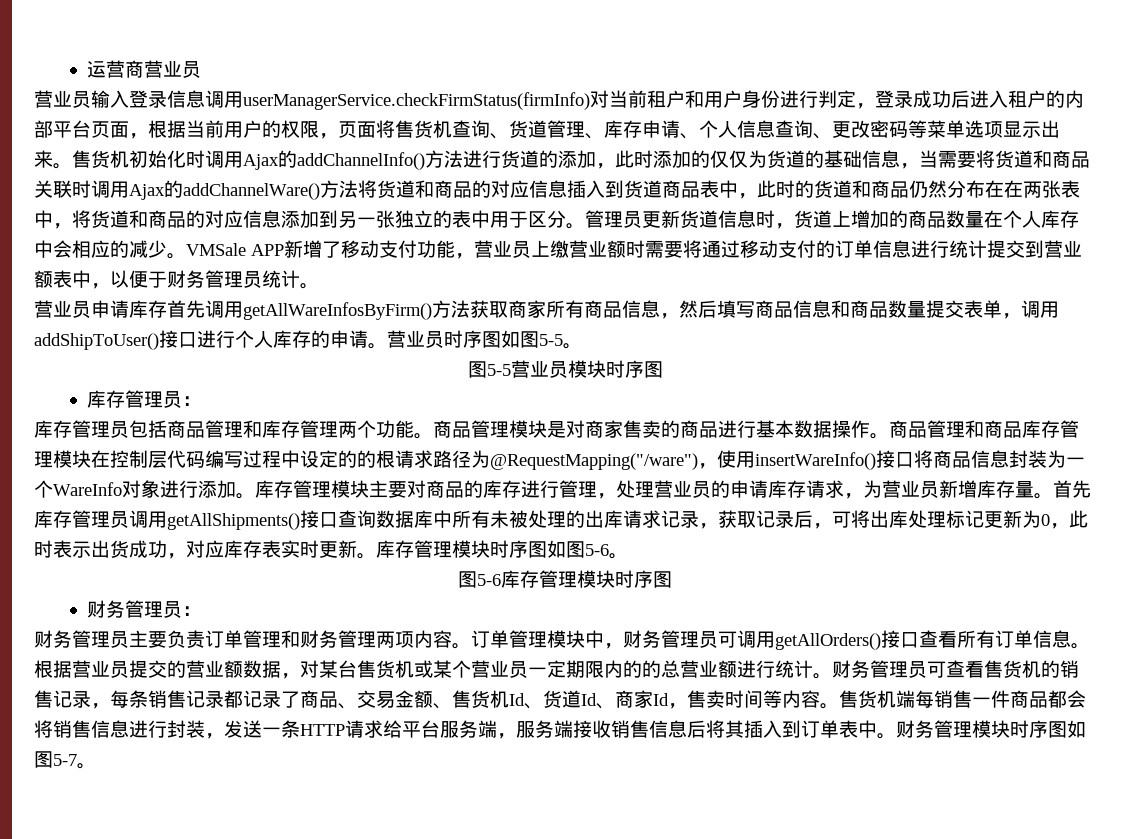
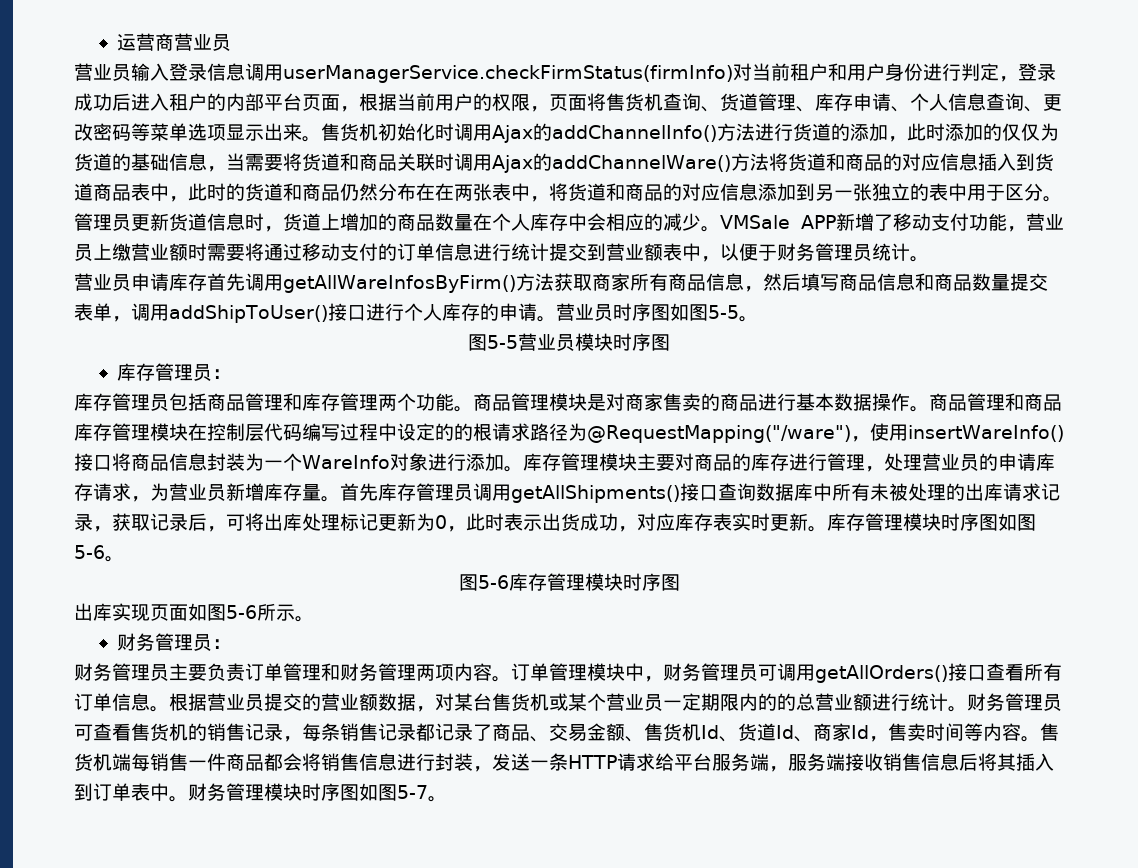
+ 出库实现页面如图5-6所示。

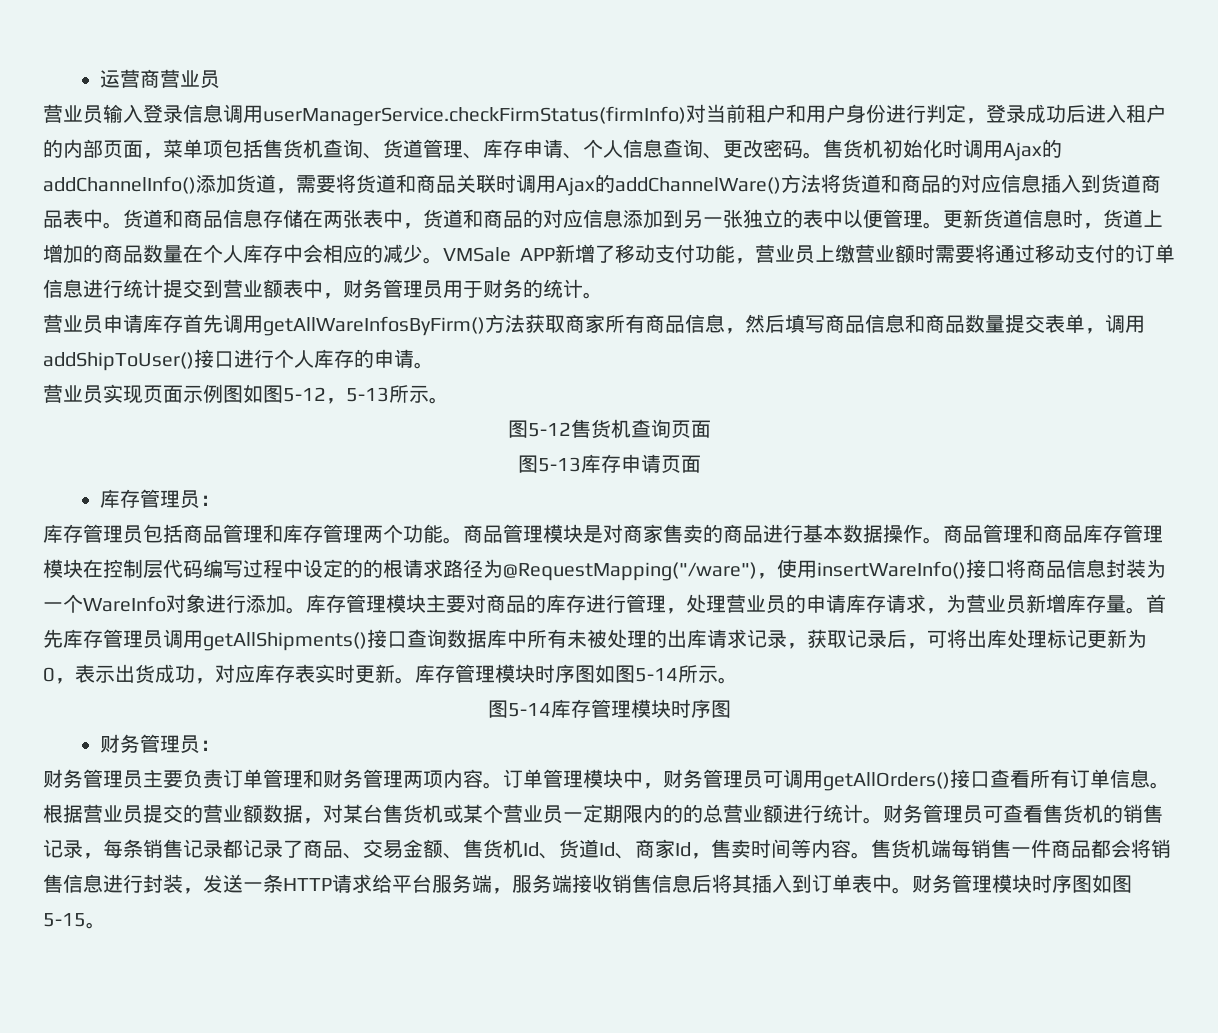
- 营业员输入登录信息调用userManagerService.checkFirmStatus(firmInfo)对当前租户和用户身份进行判定，登录成功后进入租户的内部平台页面，根据当前用户的权限，页面将售货机查询、货道管理、库存申请、个人信息查询、更改密码等菜单选项显示出来。
+ 营业员输入登录信息调用userManagerService.checkFirmStatus(firmInfo)对当前租户和用户身份进行判定，登录成功后进入租户的内部页面，菜单项包括售货机查询、货道管理、库存申请、个人信息查询、更改密码。
- 售货机初始化时调用Ajax的addChannelInfo()方法进行货道的添加，此时添加的仅仅为货道的基础信息，当需要将货道和商品关联时调用Ajax的addChannelWare()方法将货道和商品的对应信息插入到货道商品表中，此时的货道和商品仍然分布在在两张表中，将货道和商品的对应信息添加到另一张独立的表中用于区分。管理员更新货道信息时，货道上增加的商品数量在个人库存中会相应的减少。
+ 售货机初始化时调用Ajax的addChannelInfo()添加货道，需要将货道和商品关联时调用Ajax的addChannelWare()方法将货道和商品的对应信息插入到货道商品表中。货道和商品信息存储在两张表中，货道和商品的对应信息添加到另一张独立的表中以便管理。更新货道信息时，货道上增加的商品数量在个人库存中会相应的减少。
- VMSale APP新增了移动支付功能，营业员上缴营业额时需要将通过移动支付的订单信息进行统计提交到营业额表中，以便于财务管理员统计。
+ VMSale APP新增了移动支付功能，营业员上缴营业额时需要将通过移动支付的订单信息进行统计提交到营业额表中，财务管理员用于财务的统计。
- 营业员申请库存首先调用getAllWareInfosByFirm()方法获取商家所有商品信息，然后填写商品信息和商品数量提交表单，调用addShipToUser()接口进行个人库存的申请。营业员时序图如图5-5。
- 图5-5营业员模块时序图
+ 营业员申请库存首先调用getAllWareInfosByFirm()方法获取商家所有商品信息，然后填写商品信息和商品数量提交表单，调用addShipToUser()接口进行个人库存的申请。
+ 营业员实现页面示例图如图5-12，5-13所示。
+ 图5-12售货机查询页面
+ 图5-13库存申请页面
- 首先库存管理员调用getAllShipments()接口查询数据库中所有未被处理的出库请求记录，获取记录后，可将出库处理标记更新为0，此时表示出货成功，对应库存表实时更新。
+ 首先库存管理员调用getAllShipments()接口查询数据库中所有未被处理的出库请求记录，获取记录后，可将出库处理标记更新为0，表示出货成功，对应库存表实时更新。
- 库存管理模块时序图如图5-6。
- 图5-6库存管理模块时序图
- 出库实现页面如图5-6所示。
+ 库存管理模块时序图如图5-14所示。
+ 图5-14库存管理模块时序图
- 财务管理模块时序图如图5-7。
+ 财务管理模块时序图如图5-15。

